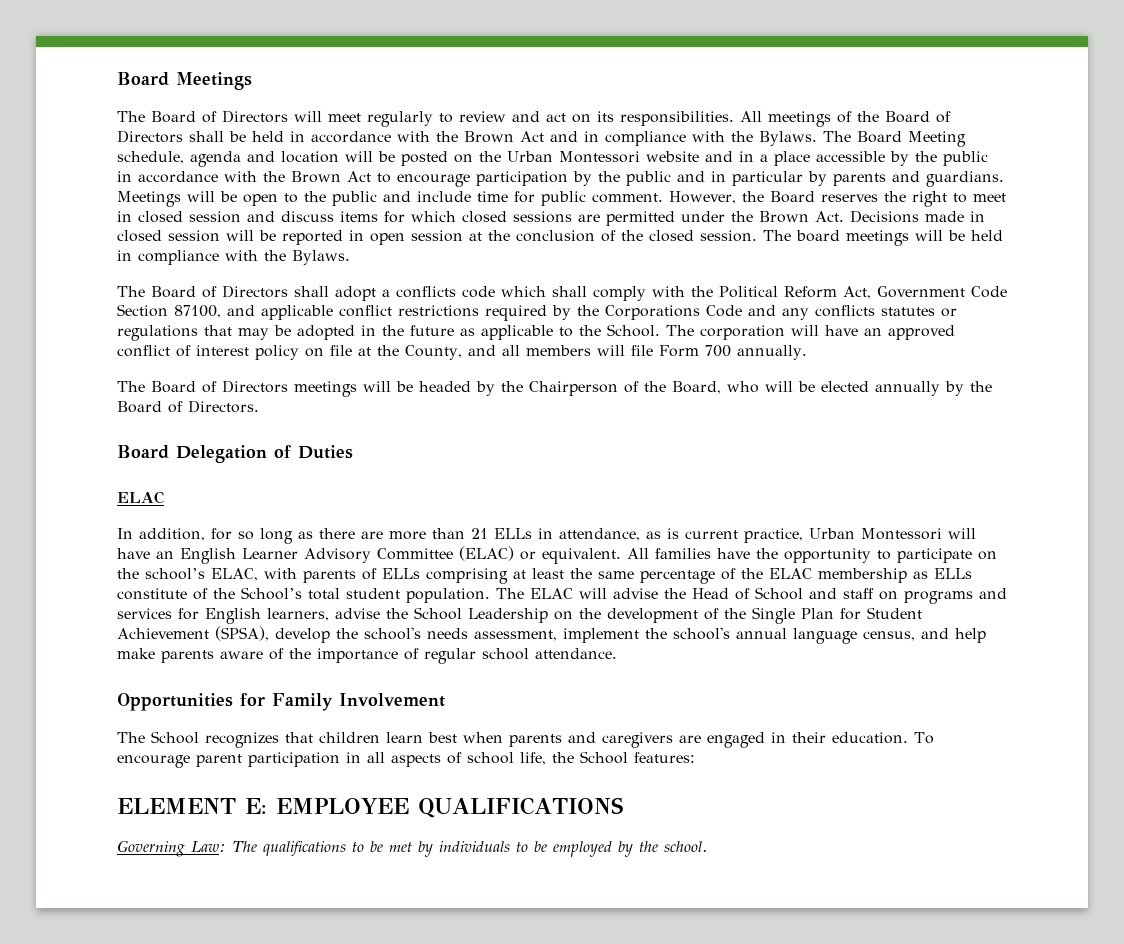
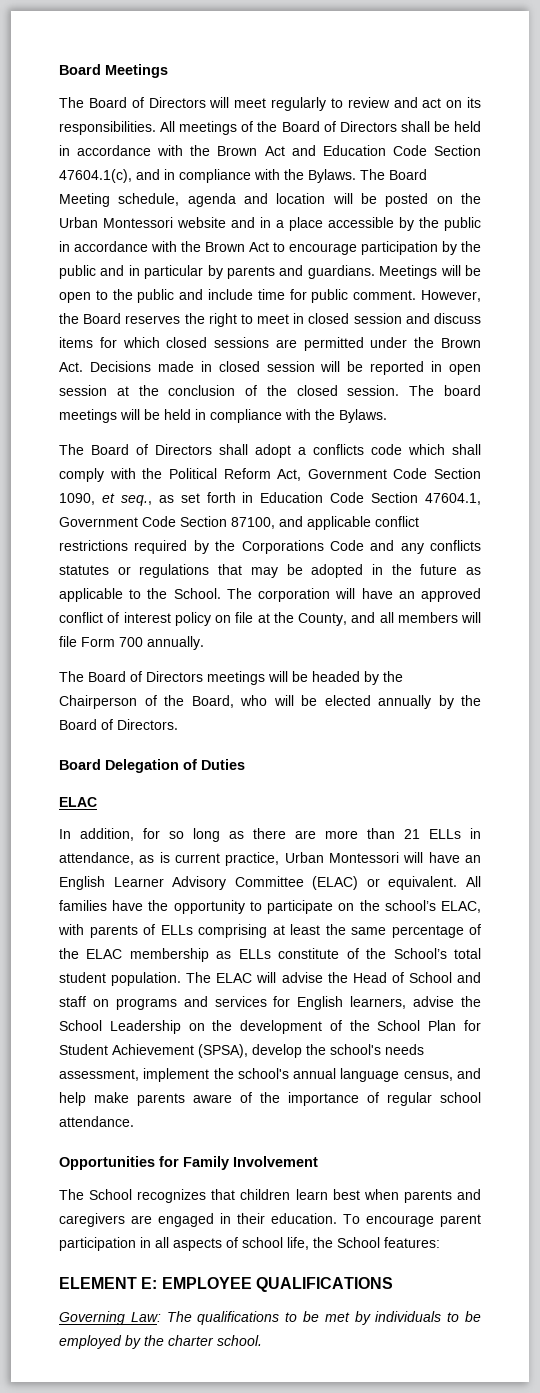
- All meetings of the Board of Directors shall be held in accordance with the Brown Act and in compliance with the Bylaws.
+ All meetings of the Board of Directors shall be held in accordance with the Brown Act and Education Code Section 47604.1(c), and in compliance with the Bylaws.
- The Board of Directors shall adopt a conflicts code which shall comply with the Political Reform Act, Government Code Section 87100, and applicable conflict restrictions required by the Corporations Code and any conflicts statutes or regulations that may be adopted in the future as applicable to the School.
+ The Board of Directors shall adopt a conflicts code which shall comply with the Political Reform Act, Government Code Section 1090, et seq., as set forth in Education Code Section 47604.1, Government Code Section 87100, and applicable conflict restrictions required by the Corporations Code and any conflicts statutes or regulations that may be adopted in the future as applicable to the School.
- The ELAC will advise the Head of School and staff on programs and services for English learners, advise the School Leadership on the development of the Single Plan for Student Achievement (SPSA), develop the school's needs assessment, implement the school's annual language census, and help make parents aware of the importance of regular school attendance.
+ The ELAC will advise the Head of School and staff on programs and services for English learners, advise the School Leadership on the development of the School Plan for Student Achievement (SPSA), develop the school's needs assessment, implement the school's annual language census, and help make parents aware of the importance of regular school attendance.
- Governing Law: The qualifications to be met by individuals to be employed by the school.
+ Governing Law: The qualifications to be met by individuals to be employed by the charter school.

